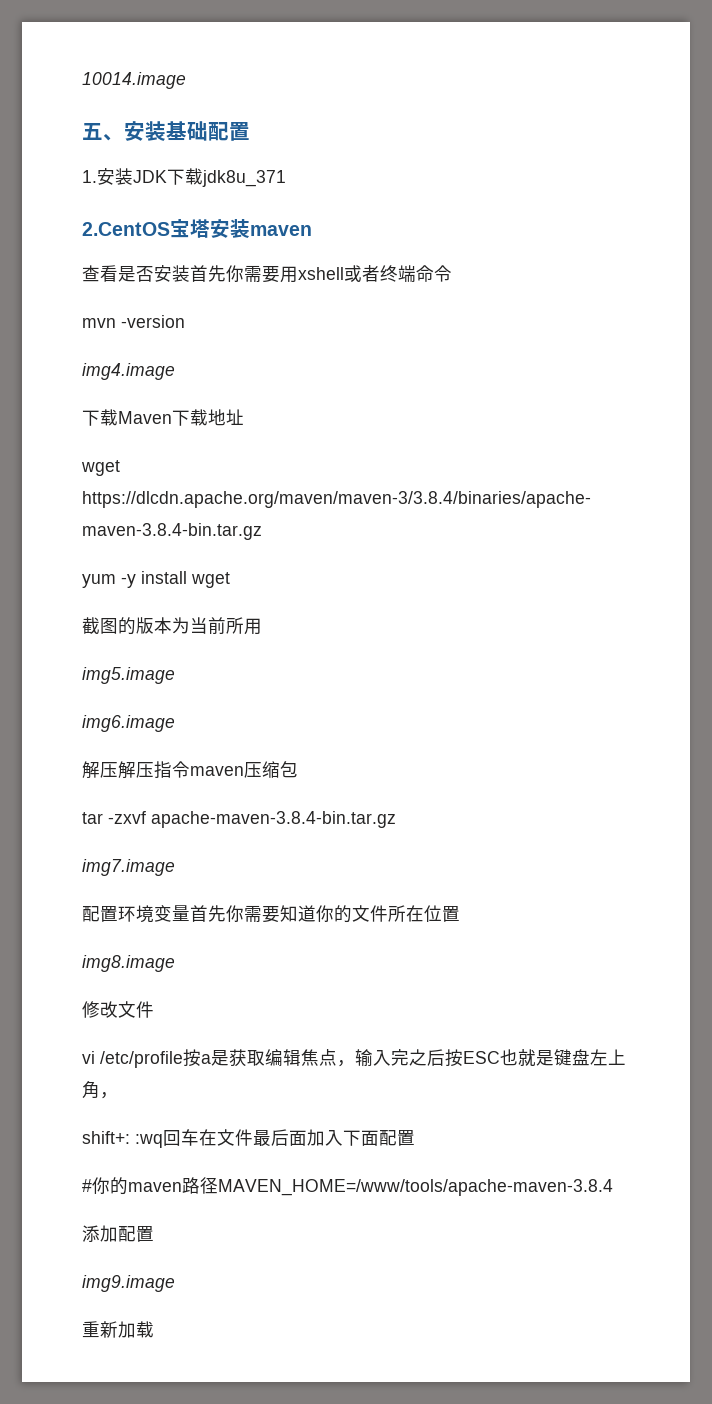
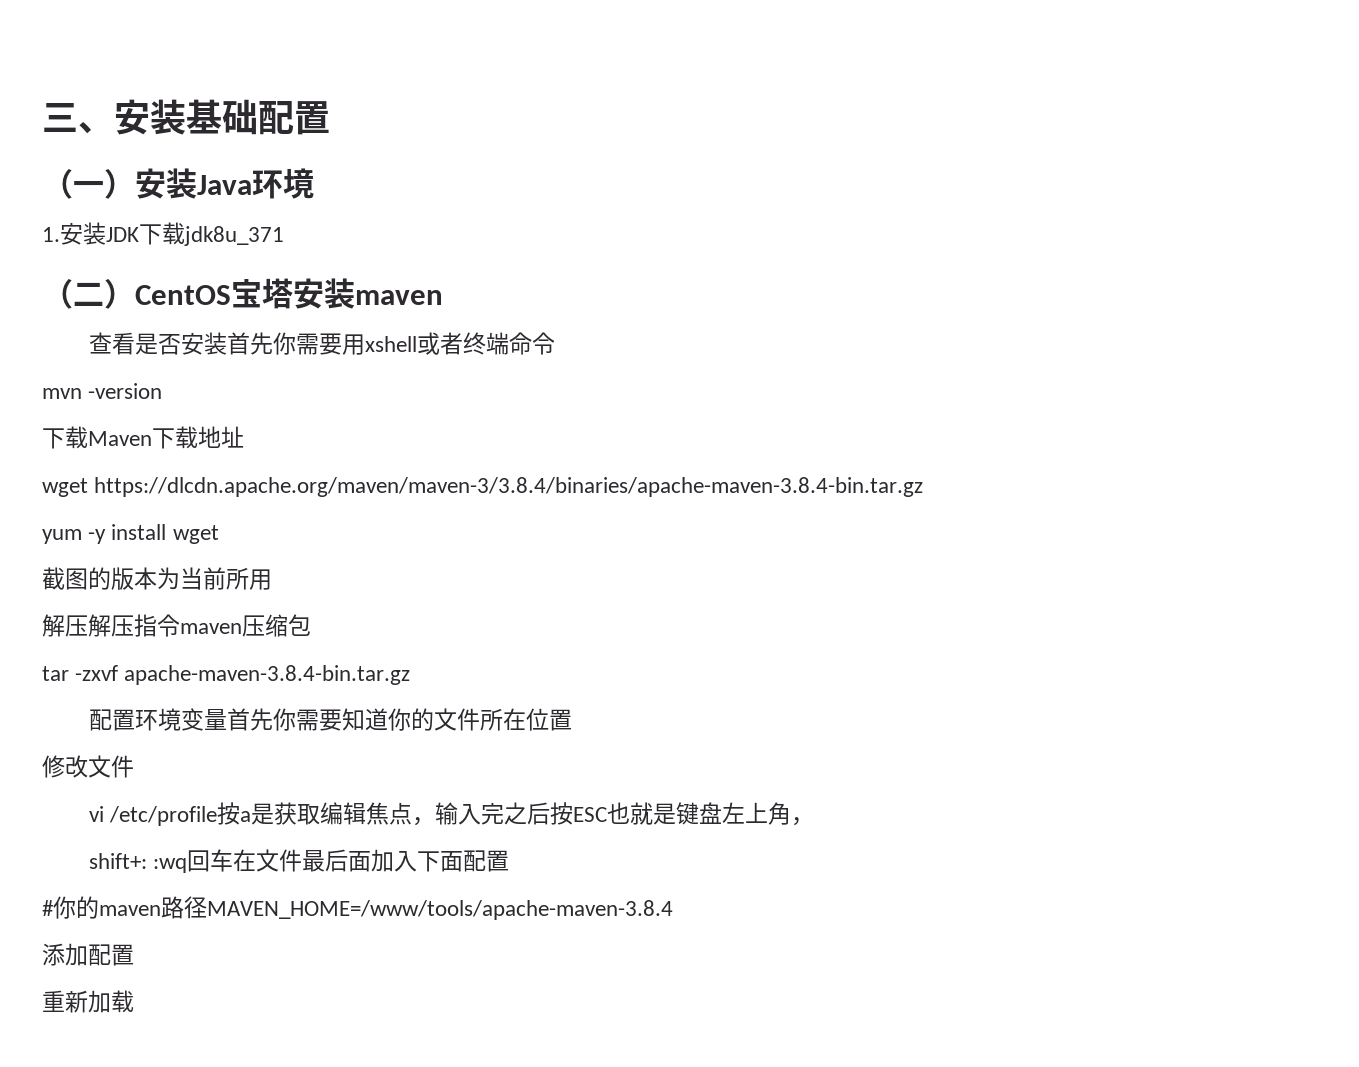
- 10014.image
- 五、安装基础配置
+ 三、安装基础配置
+ （一）安装Java环境
- 2.CentOS宝塔安装maven
+ （二）CentOS宝塔安装maven
- img4.image
- img5.image
- img6.image
- img7.image
- img8.image
- img9.image

